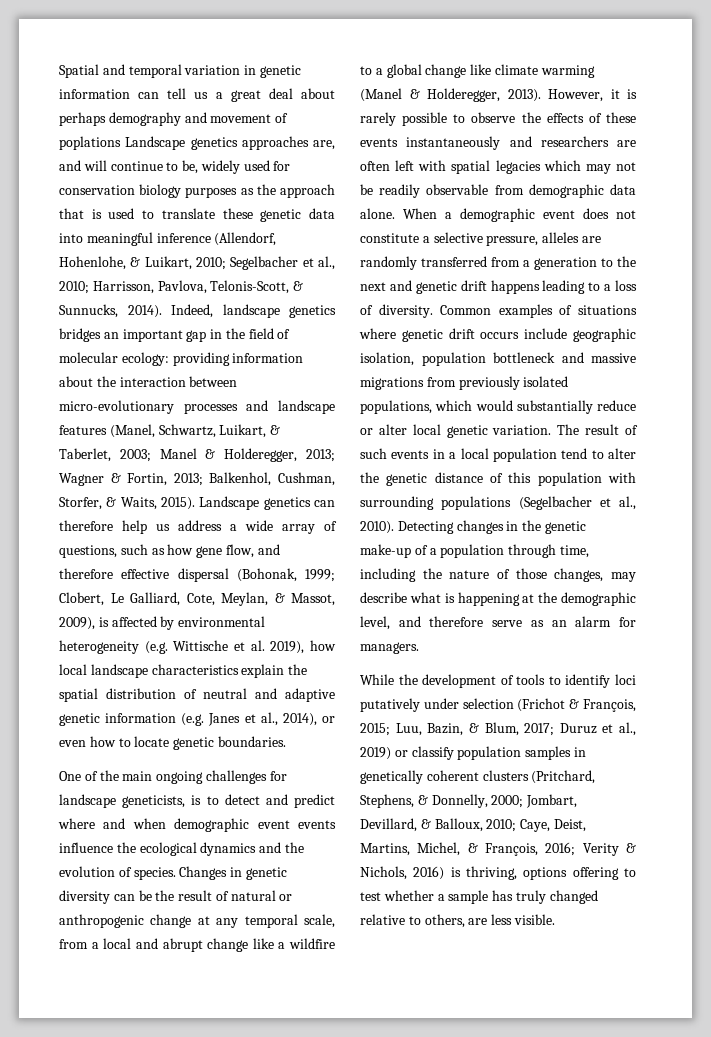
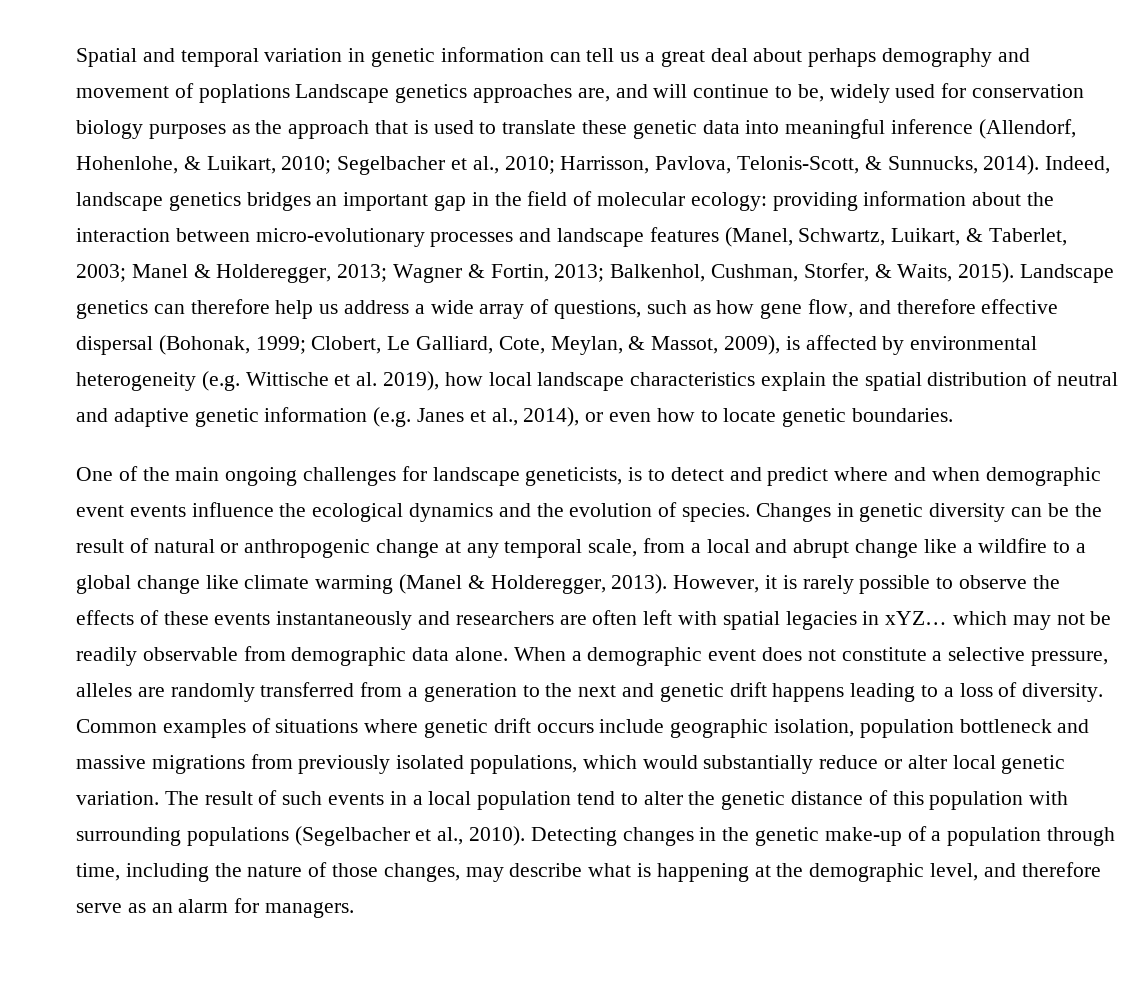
- However, it is rarely possible to observe the effects of these events instantaneously and researchers are often left with spatial legacies which may not be readily observable from demographic data alone.
+ However, it is rarely possible to observe the effects of these events instantaneously and researchers are often left with spatial legacies in xYZ… which may not be readily observable from demographic data alone.
- While the development of tools to identify loci putatively under selection (Frichot & François, 2015; Luu, Bazin, & Blum, 2017; Duruz et al., 2019) or classify population samples in genetically coherent clusters (Pritchard, Stephens, & Donnelly, 2000; Jombart, Devillard, & Balloux, 2010; Caye, Deist, Martins, Michel, & François, 2016; Verity & Nichols, 2016) is thriving, options offering to test whether a sample has truly changed relative to others, are less visible.

